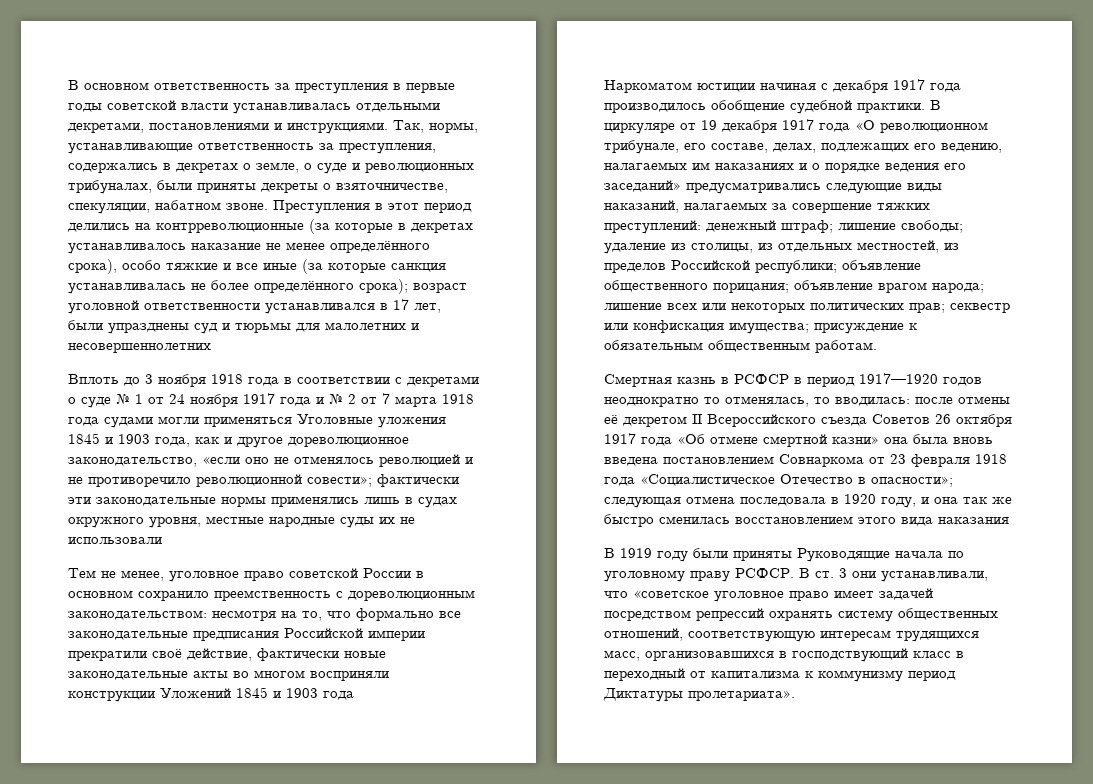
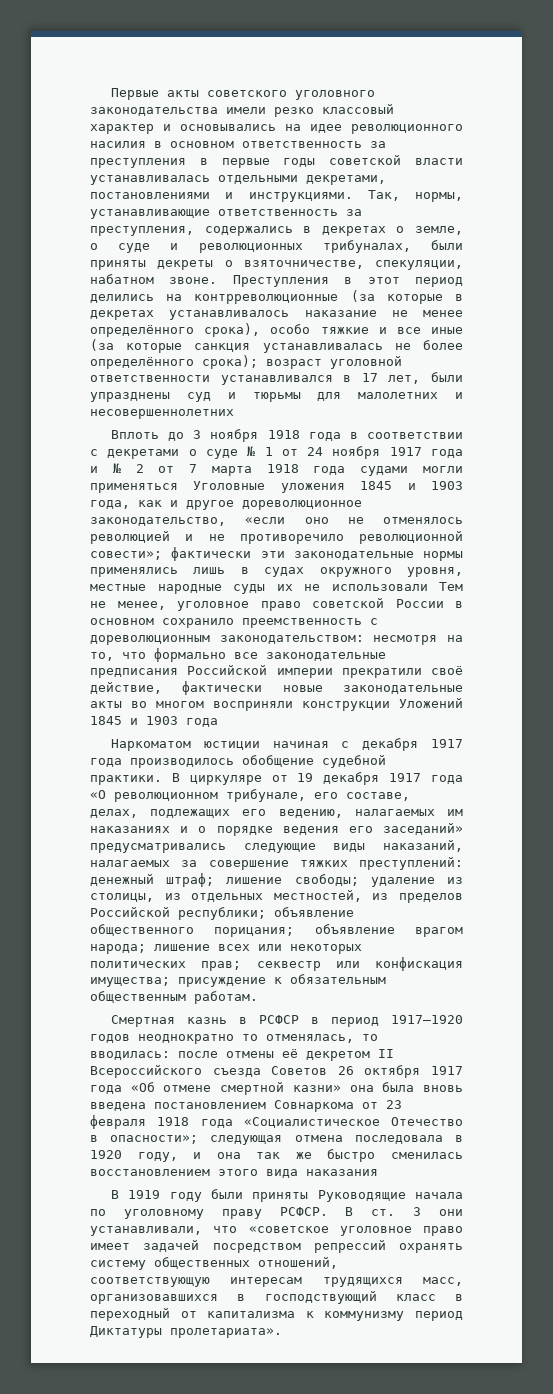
- В основном ответственность за преступления в первые годы советской власти устанавливалась отдельными декретами, постановлениями и инструкциями.
+ Первые акты советского уголовного законодательства имели резко классовый характер и основывались на идее революционного насилия в основном ответственность за преступления в первые годы советской власти устанавливалась отдельными декретами, постановлениями и инструкциями.
- фактически эти законодательные нормы применялись лишь в судах окружного уровня, местные народные суды их не использовали
- Тем не менее, уголовное право советской России в основном сохранило преемственность с дореволюционным законодательством:
+ фактически эти законодательные нормы применялись лишь в судах окружного уровня, местные народные суды их не использовали Тем не менее, уголовное право советской России в основном сохранило преемственность с дореволюционным законодательством:

